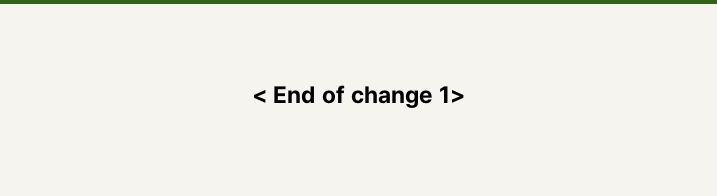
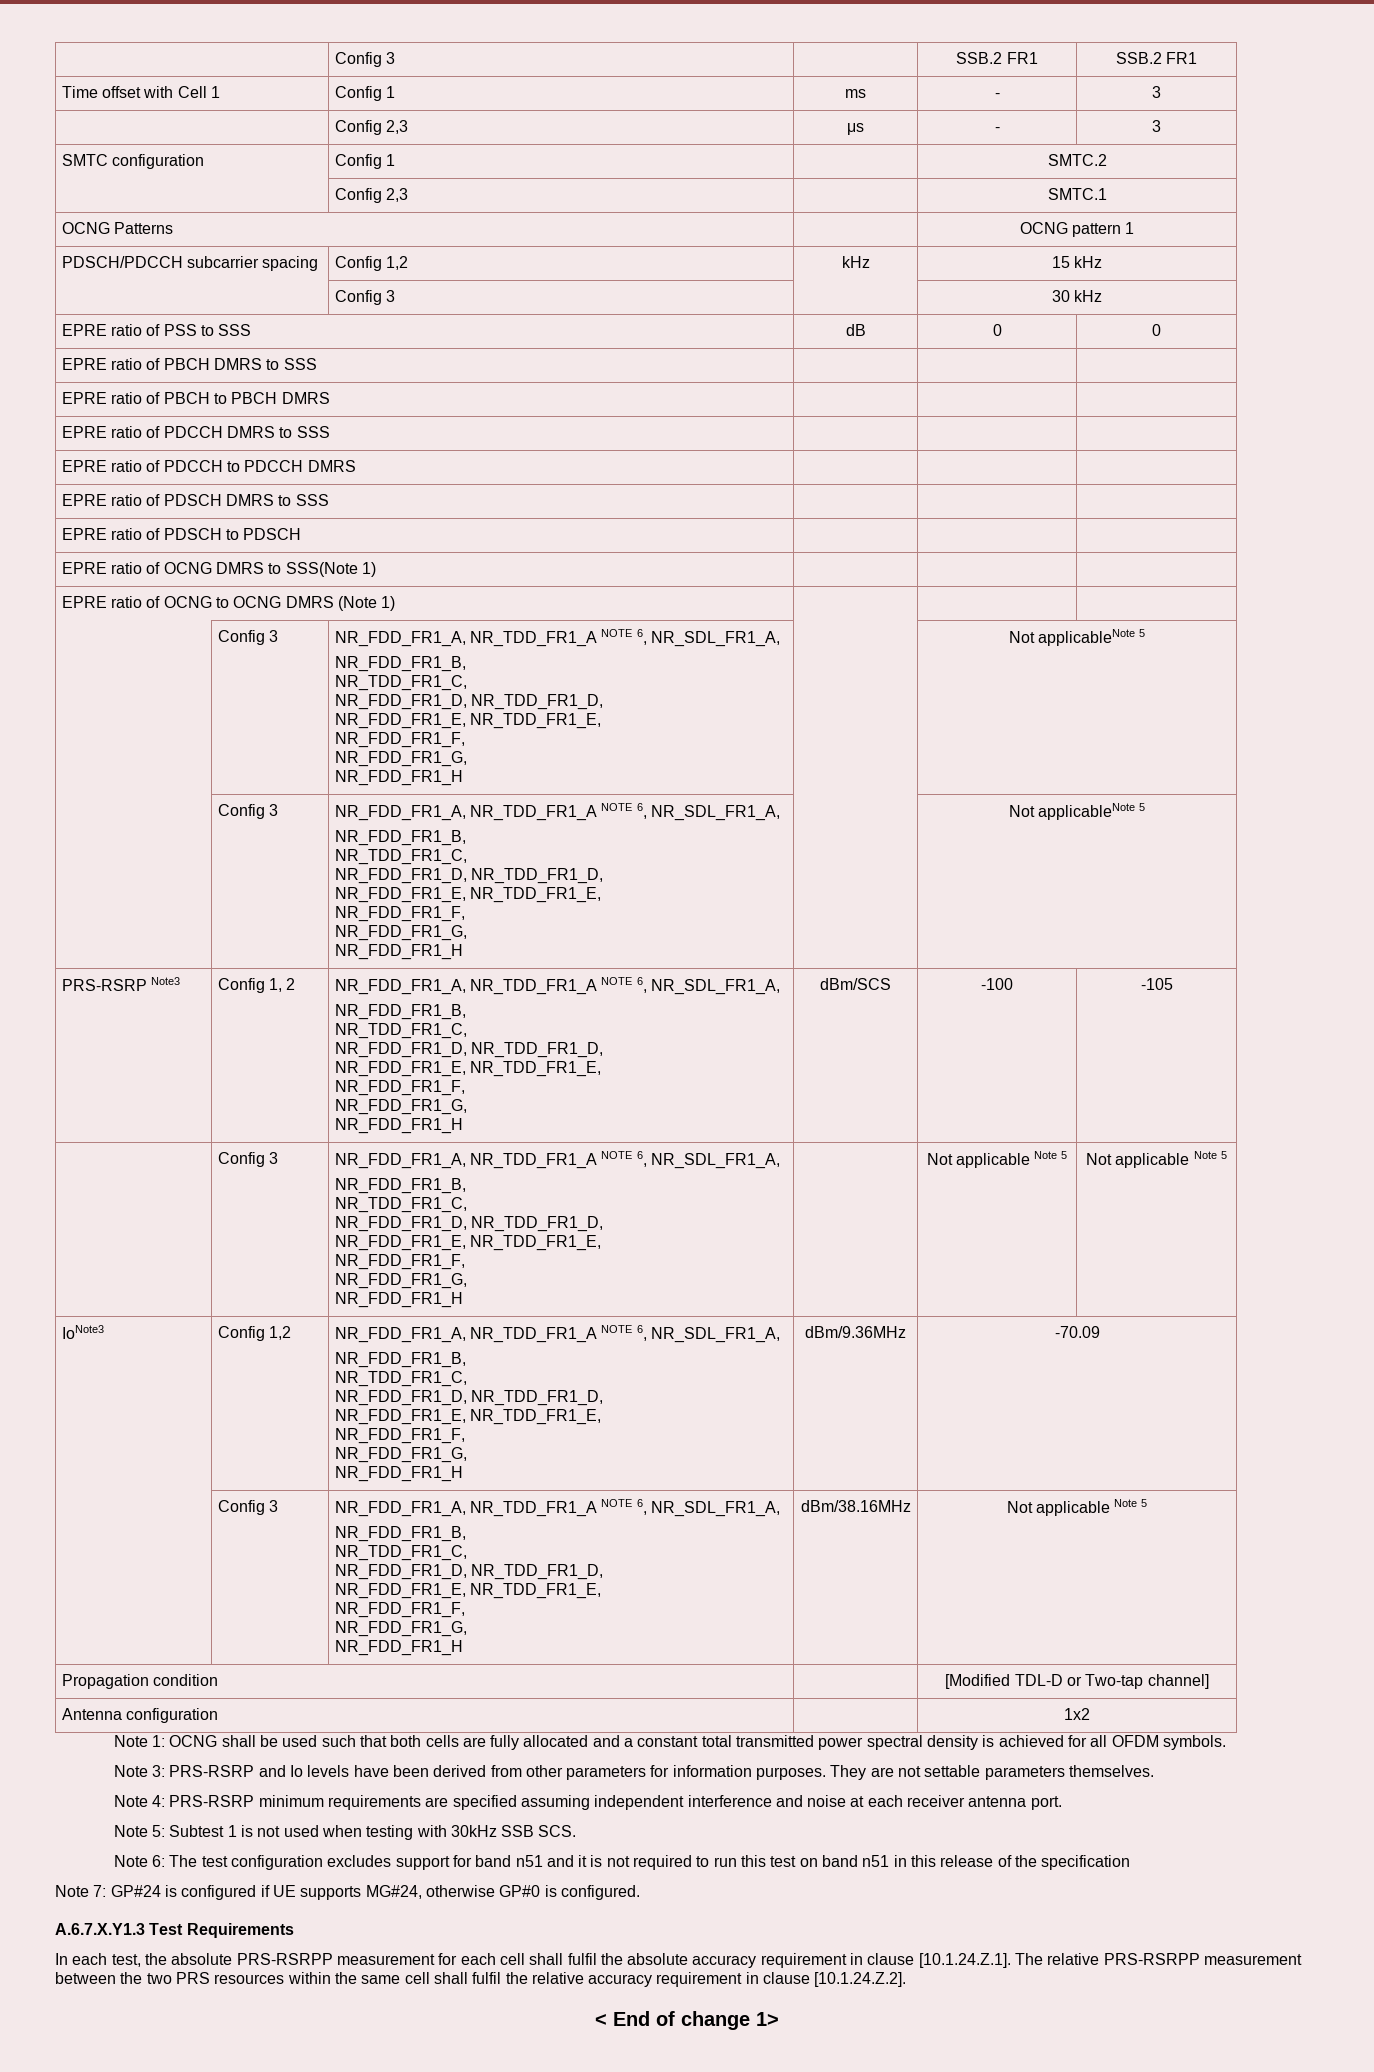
+ | Config 3 | | SSB.2 FR1 | SSB.2 FR1
+ Time offset with Cell 1 | Config 1 | ms | - | 3
+ | Config 2,3 | μs | - | 3
+ SMTC configuration | Config 1 | | SMTC.2
+ | Config 2,3 | | SMTC.1
+ OCNG Patterns | | OCNG pattern 1
+ PDSCH/PDCCH subcarrier spacing | Config 1,2 | kHz | 15 kHz
+ | Config 3 | | 30 kHz
+ EPRE ratio of PSS to SSS | dB | 0 | 0
+ EPRE ratio of PBCH DMRS to SSS | | |
+ EPRE ratio of PBCH to PBCH DMRS | | |
+ EPRE ratio of PDCCH DMRS to SSS | | |
+ EPRE ratio of PDCCH to PDCCH DMRS | | |
+ EPRE ratio of PDSCH DMRS to SSS | | |
+ EPRE ratio of PDSCH to PDSCH | | |
+ EPRE ratio of OCNG DMRS to SSS(Note 1) | | |
+ EPRE ratio of OCNG to OCNG DMRS (Note 1) | | |
+ | Config 3 | NR_FDD_FR1_A, NR_TDD_FR1_A NOTE 6, NR_SDL_FR1_A,
+ NR_FDD_FR1_B,
+ NR_TDD_FR1_C,
+ NR_FDD_FR1_D, NR_TDD_FR1_D,
+ NR_FDD_FR1_E, NR_TDD_FR1_E,
+ NR_FDD_FR1_F,
+ NR_FDD_FR1_G,
+ NR_FDD_FR1_H | | Not applicableNote 5
+ | Config 3 | NR_FDD_FR1_A, NR_TDD_FR1_A NOTE 6, NR_SDL_FR1_A,
+ NR_FDD_FR1_B,
+ NR_TDD_FR1_C,
+ NR_FDD_FR1_D, NR_TDD_FR1_D,
+ NR_FDD_FR1_E, NR_TDD_FR1_E,
+ NR_FDD_FR1_F,
+ NR_FDD_FR1_G,
+ NR_FDD_FR1_H | | Not applicableNote 5
+ PRS-RSRP Note3 | Config 1, 2 | NR_FDD_FR1_A, NR_TDD_FR1_A NOTE 6, NR_SDL_FR1_A,
+ NR_FDD_FR1_B,
+ NR_TDD_FR1_C,
+ NR_FDD_FR1_D, NR_TDD_FR1_D,
+ NR_FDD_FR1_E, NR_TDD_FR1_E,
+ NR_FDD_FR1_F,
+ NR_FDD_FR1_G,
+ NR_FDD_FR1_H | dBm/SCS | -100 | -105
+ | Config 3 | NR_FDD_FR1_A, NR_TDD_FR1_A NOTE 6, NR_SDL_FR1_A,
+ NR_FDD_FR1_B,
+ NR_TDD_FR1_C,
+ NR_FDD_FR1_D, NR_TDD_FR1_D,
+ NR_FDD_FR1_E, NR_TDD_FR1_E,
+ NR_FDD_FR1_F,
+ NR_FDD_FR1_G,
+ NR_FDD_FR1_H | | Not applicable Note 5 | Not applicable Note 5
+ IoNote3 | Config 1,2 | NR_FDD_FR1_A, NR_TDD_FR1_A NOTE 6, NR_SDL_FR1_A,
+ NR_FDD_FR1_B,
+ NR_TDD_FR1_C,
+ NR_FDD_FR1_D, NR_TDD_FR1_D,
+ NR_FDD_FR1_E, NR_TDD_FR1_E,
+ NR_FDD_FR1_F,
+ NR_FDD_FR1_G,
+ NR_FDD_FR1_H | dBm/9.36MHz | -70.09
+ | Config 3 | NR_FDD_FR1_A, NR_TDD_FR1_A NOTE 6, NR_SDL_FR1_A,
+ NR_FDD_FR1_B,
+ NR_TDD_FR1_C,
+ NR_FDD_FR1_D, NR_TDD_FR1_D,
+ NR_FDD_FR1_E, NR_TDD_FR1_E,
+ NR_FDD_FR1_F,
+ NR_FDD_FR1_G,
+ NR_FDD_FR1_H | dBm/38.16MHz | Not applicable Note 5
+ Propagation condition | | [Modified TDL-D or Two-tap channel]
+ Antenna configuration | | 1x2
+ Note 1: OCNG shall be used such that both cells are fully allocated and a constant total transmitted power spectral density is achieved for all OFDM symbols.
+ Note 3: PRS-RSRP and Io levels have been derived from other parameters for information purposes. They are not settable parameters themselves.
+ Note 4: PRS-RSRP minimum requirements are specified assuming independent interference and noise at each receiver antenna port.
+ Note 5: Subtest 1 is not used when testing with 30kHz SSB SCS.
+ Note 6: The test configuration excludes support for band n51 and it is not required to run this test on band n51 in this release of the specification
+ Note 7: GP#24 is configured if UE supports MG#24, otherwise GP#0 is configured.
+ A.6.7.X.Y1.3 Test Requirements
+ In each test, the absolute PRS-RSRPP measurement for each cell shall fulfil the absolute accuracy requirement in clause [10.1.24.Z.1]. The relative PRS-RSRPP measurement between the two PRS resources within the same cell shall fulfil the relative accuracy requirement in clause [10.1.24.Z.2].

